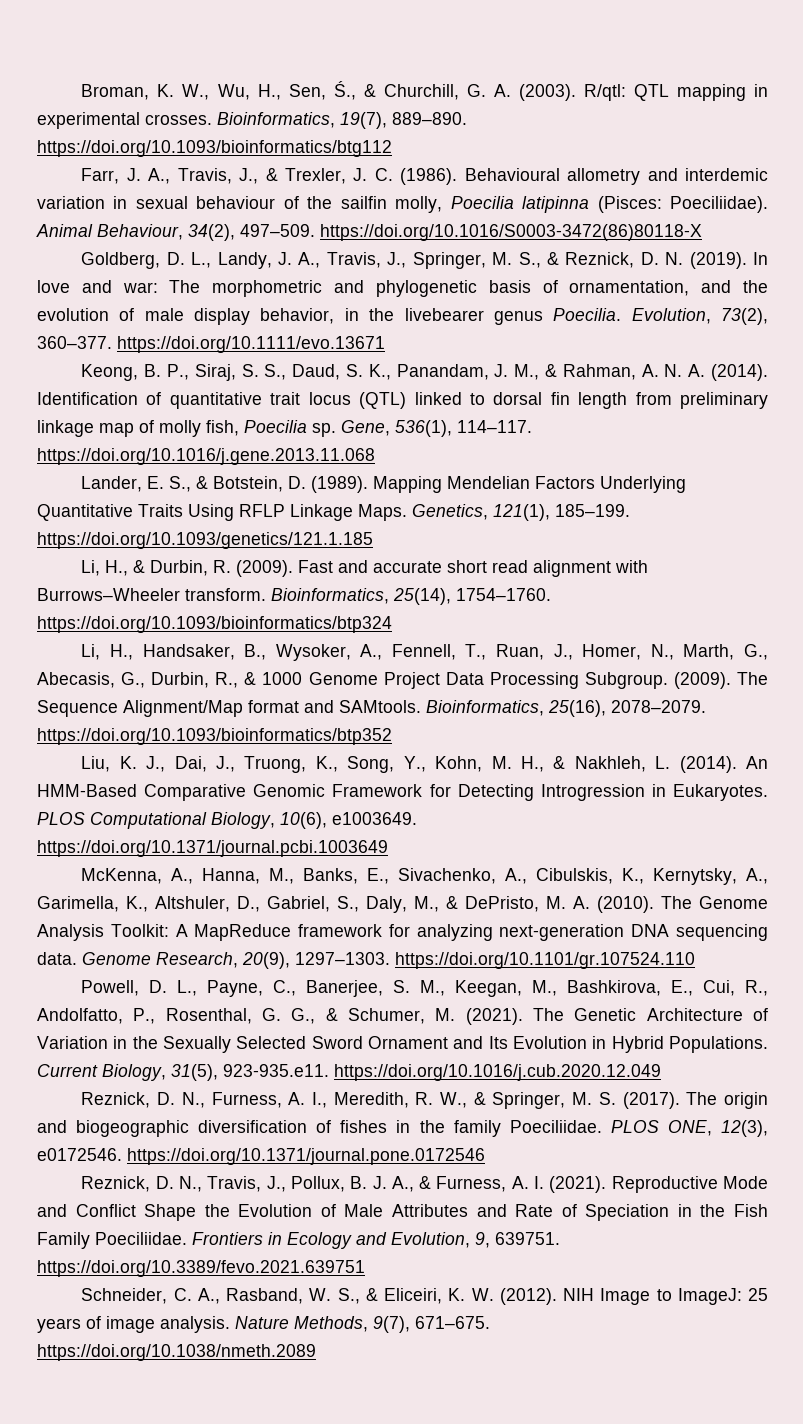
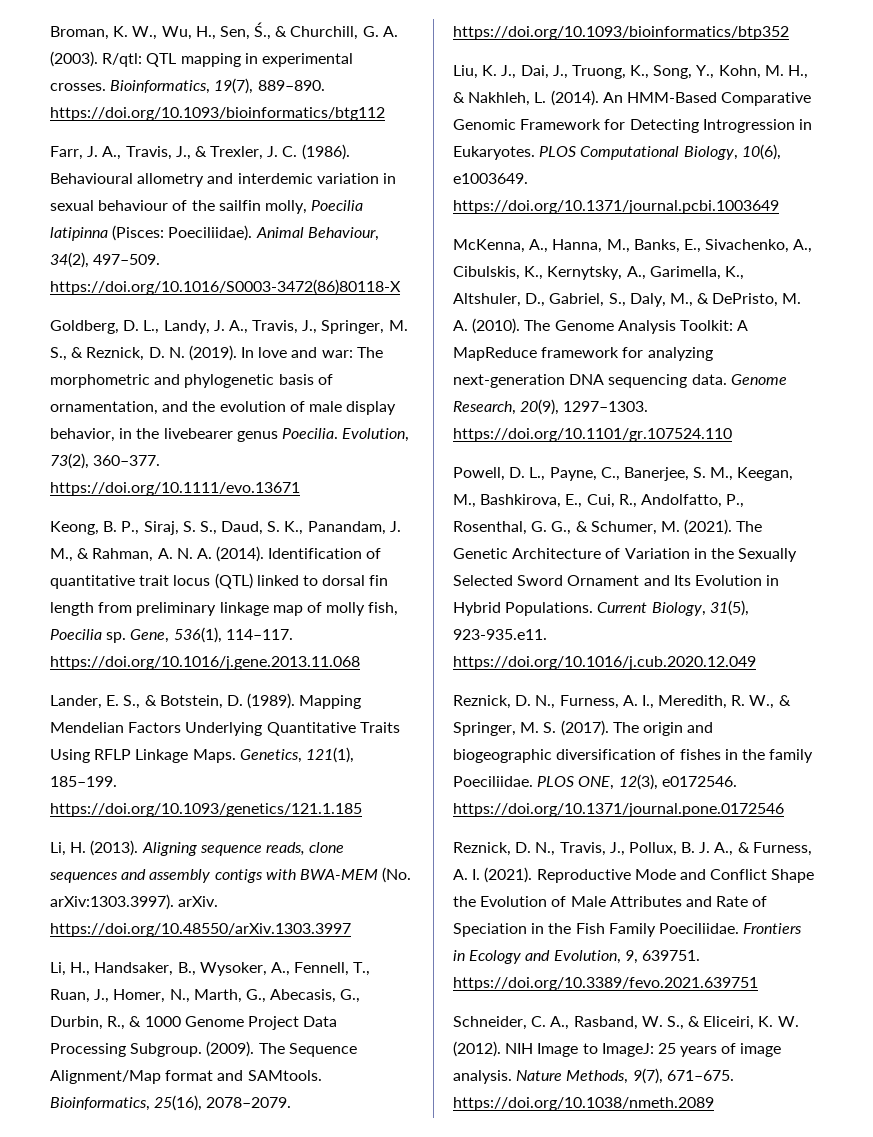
- Li, H., & Durbin, R. (2009). Fast and accurate short read alignment with Burrows–Wheeler transform. Bioinformatics, 25(14), 1754–1760. https://doi.org/10.1093/bioinformatics/btp324
+ Li, H. (2013). Aligning sequence reads, clone sequences and assembly contigs with BWA-MEM (No. arXiv:1303.3997). arXiv. https://doi.org/10.48550/arXiv.1303.3997

